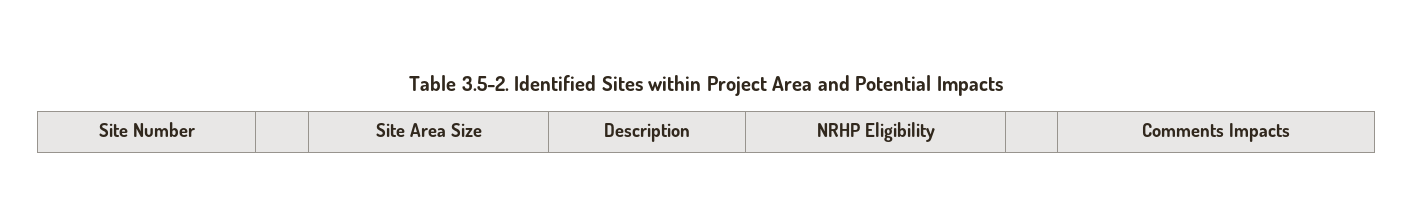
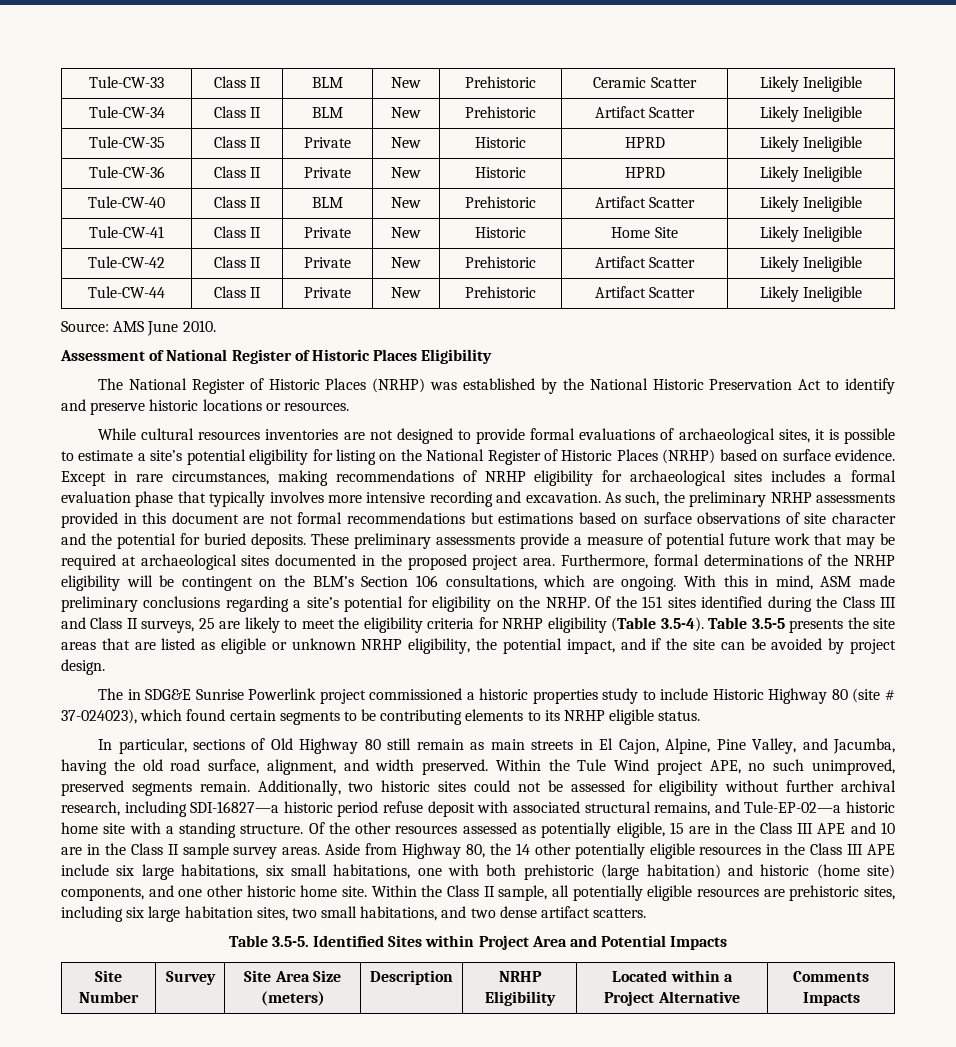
- Table 3.5-2. Identified Sites within Project Area and Potential Impacts
+ Tule-CW-33 | Class II | BLM | New | Prehistoric | Ceramic Scatter | Likely Ineligible
+ Tule-CW-34 | Class II | BLM | New | Prehistoric | Artifact Scatter | Likely Ineligible
+ Tule-CW-35 | Class II | Private | New | Historic | HPRD | Likely Ineligible
+ Tule-CW-36 | Class II | Private | New | Historic | HPRD | Likely Ineligible
+ Tule-CW-40 | Class II | BLM | New | Prehistoric | Artifact Scatter | Likely Ineligible
+ Tule-CW-41 | Class II | Private | New | Historic | Home Site | Likely Ineligible
+ Tule-CW-42 | Class II | Private | New | Prehistoric | Artifact Scatter | Likely Ineligible
+ Tule-CW-44 | Class II | Private | New | Prehistoric | Artifact Scatter | Likely Ineligible
+ Source: AMS June 2010.
+ Assessment of National Register of Historic Places Eligibility
+ The National Register of Historic Places (NRHP) was established by the National Historic Preservation Act to identify and preserve historic locations or resources.
+ While cultural resources inventories are not designed to provide formal evaluations of archaeological sites, it is possible to estimate a site’s potential eligibility for listing on the National Register of Historic Places (NRHP) based on surface evidence. Except in rare circumstances, making recommendations of NRHP eligibility for archaeological sites includes a formal evaluation phase that typically involves more intensive recording and excavation. As such, the preliminary NRHP assessments provided in this document are not formal recommendations but estimations based on surface observations of site character and the potential for buried deposits. These preliminary assessments provide a measure of potential future work that may be required at archaeological sites documented in the proposed project area. Furthermore, formal determinations of the NRHP eligibility will be contingent on the BLM’s Section 106 consultations, which are ongoing. With this in mind, ASM made preliminary conclusions regarding a site’s potential for eligibility on the NRHP. Of the 151 sites identified during the Class III and Class II surveys, 25 are likely to meet the eligibility criteria for NRHP eligibility (Table 3.5-4). Table 3.5-5 presents the site areas that are listed as eligible or unknown NRHP eligibility, the potential impact, and if the site can be avoided by project design.
+ The in SDG&E Sunrise Powerlink project commissioned a historic properties study to include Historic Highway 80 (site # 37-024023), which found certain segments to be contributing elements to its NRHP eligible status.
+ In particular, sections of Old Highway 80 still remain as main streets in El Cajon, Alpine, Pine Valley, and Jacumba, having the old road surface, alignment, and width preserved. Within the Tule Wind project APE, no such unimproved, preserved segments remain. Additionally, two historic sites could not be assessed for eligibility without further archival research, including SDI-16827—a historic period refuse deposit with associated structural remains, and Tule-EP-02—a historic home site with a standing structure. Of the other resources assessed as potentially eligible, 15 are in the Class III APE and 10 are in the Class II sample survey areas. Aside from Highway 80, the 14 other potentially eligible resources in the Class III APE include six large habitations, six small habitations, one with both prehistoric (large habitation) and historic (home site) components, and one other historic home site. Within the Class II sample, all potentially eligible resources are prehistoric sites, including six large habitation sites, two small habitations, and two dense artifact scatters.
+ Table 3.5-5. Identified Sites within Project Area and Potential Impacts
- Site Number | | Site Area Size | Description | NRHP Eligibility | | Comments Impacts
+ Site Number | Survey | Site Area Size (meters) | Description | NRHP Eligibility | Located within a Project Alternative | Comments Impacts

